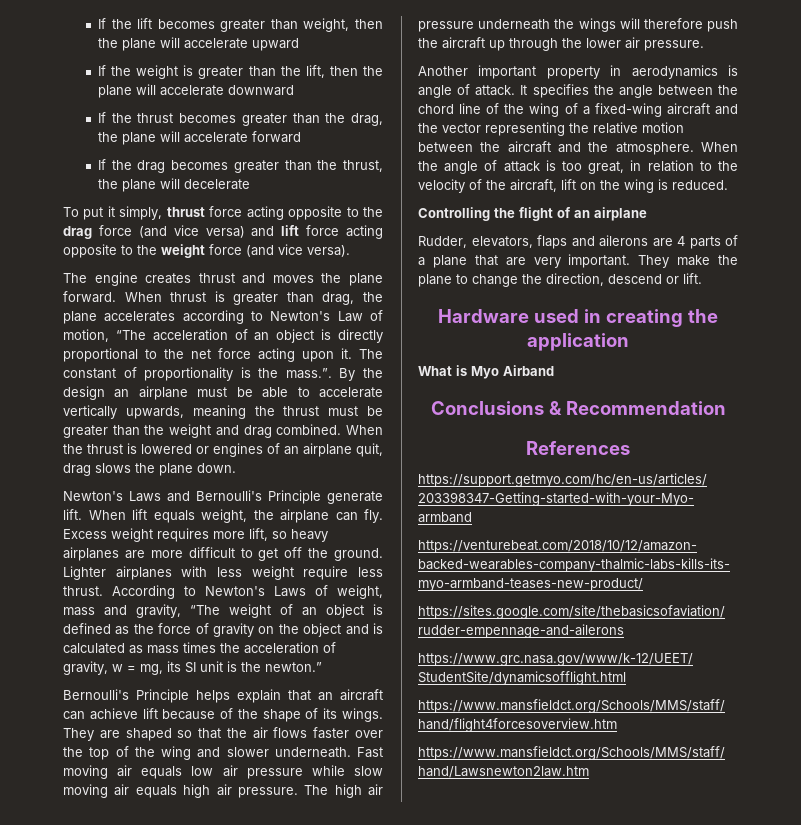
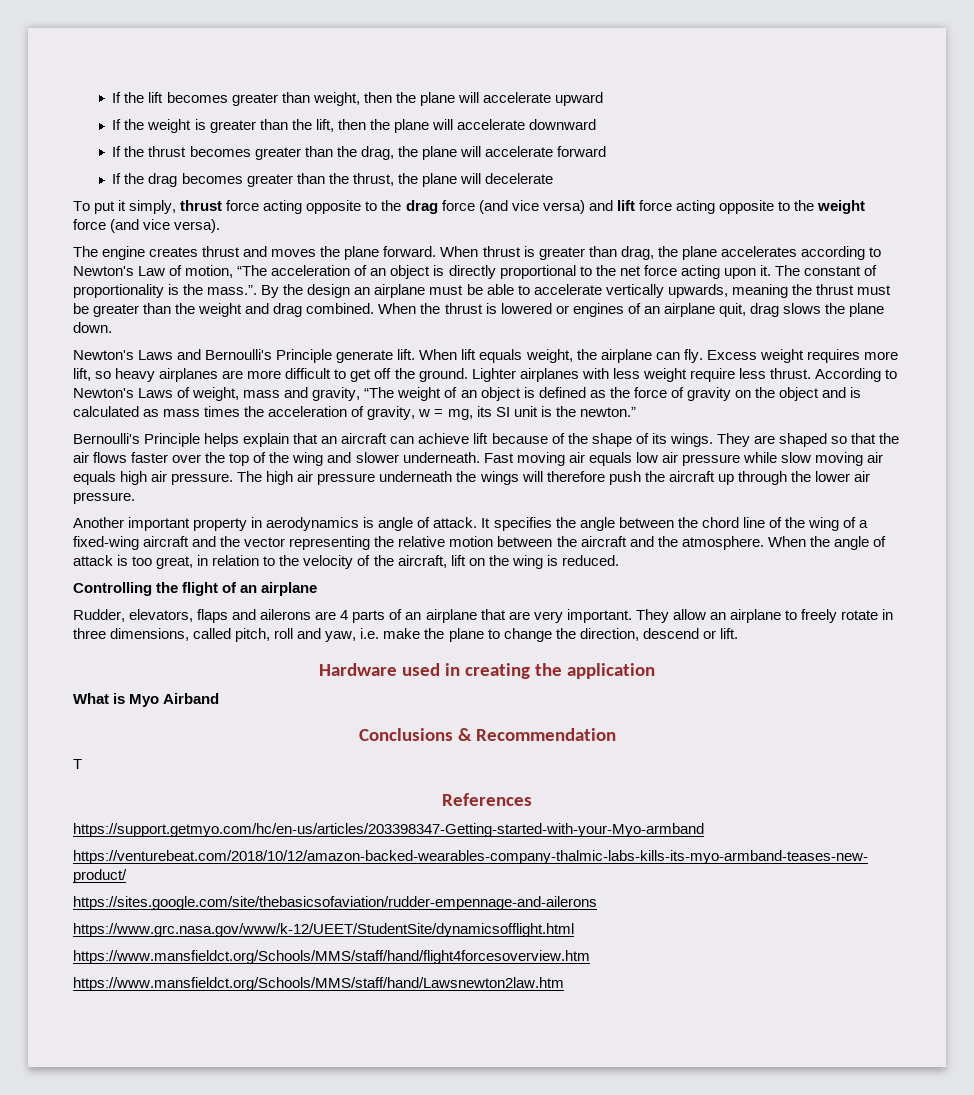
- Rudder, elevators, flaps and ailerons are 4 parts of a plane that are very important.
+ Rudder, elevators, flaps and ailerons are 4 parts of an airplane that are very important.
- They make the plane to change the direction, descend or lift.
+ They allow an airplane to freely rotate in three dimensions, called pitch, roll and yaw, i.e. make the plane to change the direction, descend or lift.
+ T

